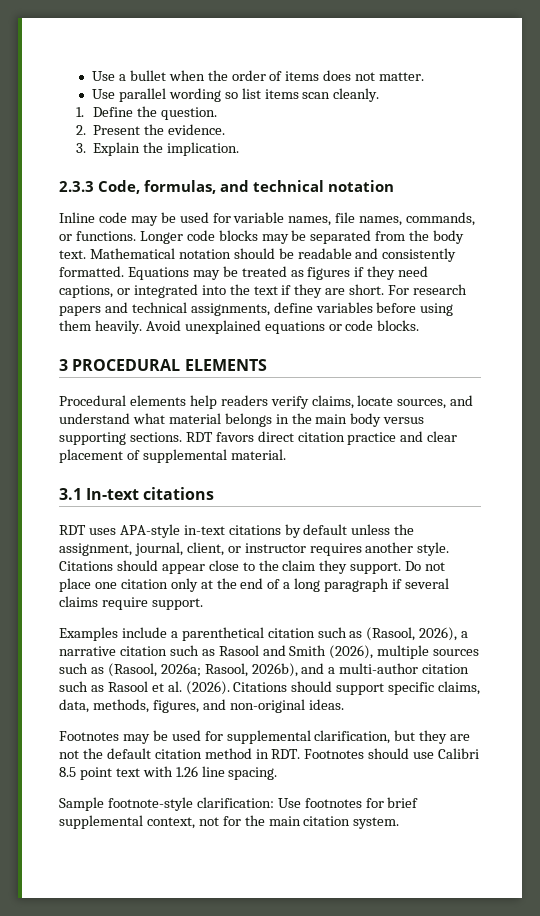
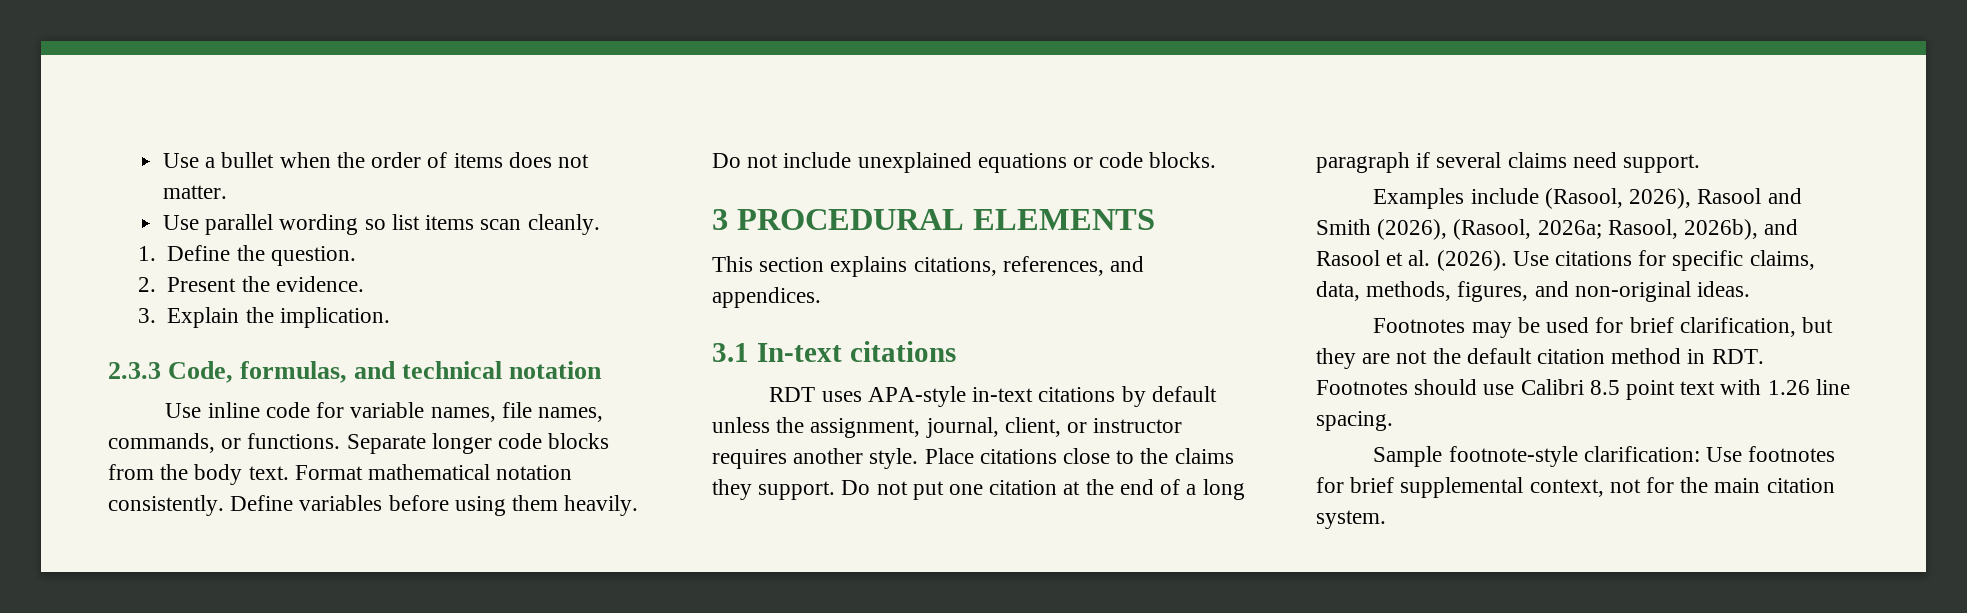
- Inline code may be used for variable names, file names, commands, or functions.
+ Use inline code for variable names, file names, commands, or functions.
- Longer code blocks may be separated from the body text. Mathematical notation should be readable and consistently formatted. Equations may be treated as figures if they need captions, or integrated into the text if they are short. For research papers and technical assignments, define variables before using them heavily.
+ Separate longer code blocks from the body text. Format mathematical notation consistently. Define variables before using them heavily.
- Avoid unexplained equations or code blocks.
+ Do not include unexplained equations or code blocks.
- Procedural elements help readers verify claims, locate sources, and understand what material belongs in the main body versus supporting sections. RDT favors direct citation practice and clear placement of supplemental material.
+ This section explains citations, references, and appendices.
- Citations should appear close to the claim they support.
+ Place citations close to the claims they support.
- Do not place one citation only at the end of a long paragraph if several claims require support.
+ Do not put one citation at the end of a long paragraph if several claims need support.
- Examples include a parenthetical citation such as (Rasool, 2026), a narrative citation such as Rasool and Smith (2026), multiple sources such as (Rasool, 2026a; Rasool, 2026b), and a multi-author citation such as Rasool et al. (2026).
+ Examples include (Rasool, 2026), Rasool and Smith (2026), (Rasool, 2026a; Rasool, 2026b), and Rasool et al. (2026).
- Citations should support specific claims, data, methods, figures, and non-original ideas.
+ Use citations for specific claims, data, methods, figures, and non-original ideas.
- Footnotes may be used for supplemental clarification, but they are not the default citation method in RDT. Footnotes should use Calibri 8.5 point text with 1.26 line spacing.
+ Footnotes may be used for brief clarification, but they are not the default citation method in RDT. Footnotes should use Calibri 8.5 point text with 1.26 line spacing.

